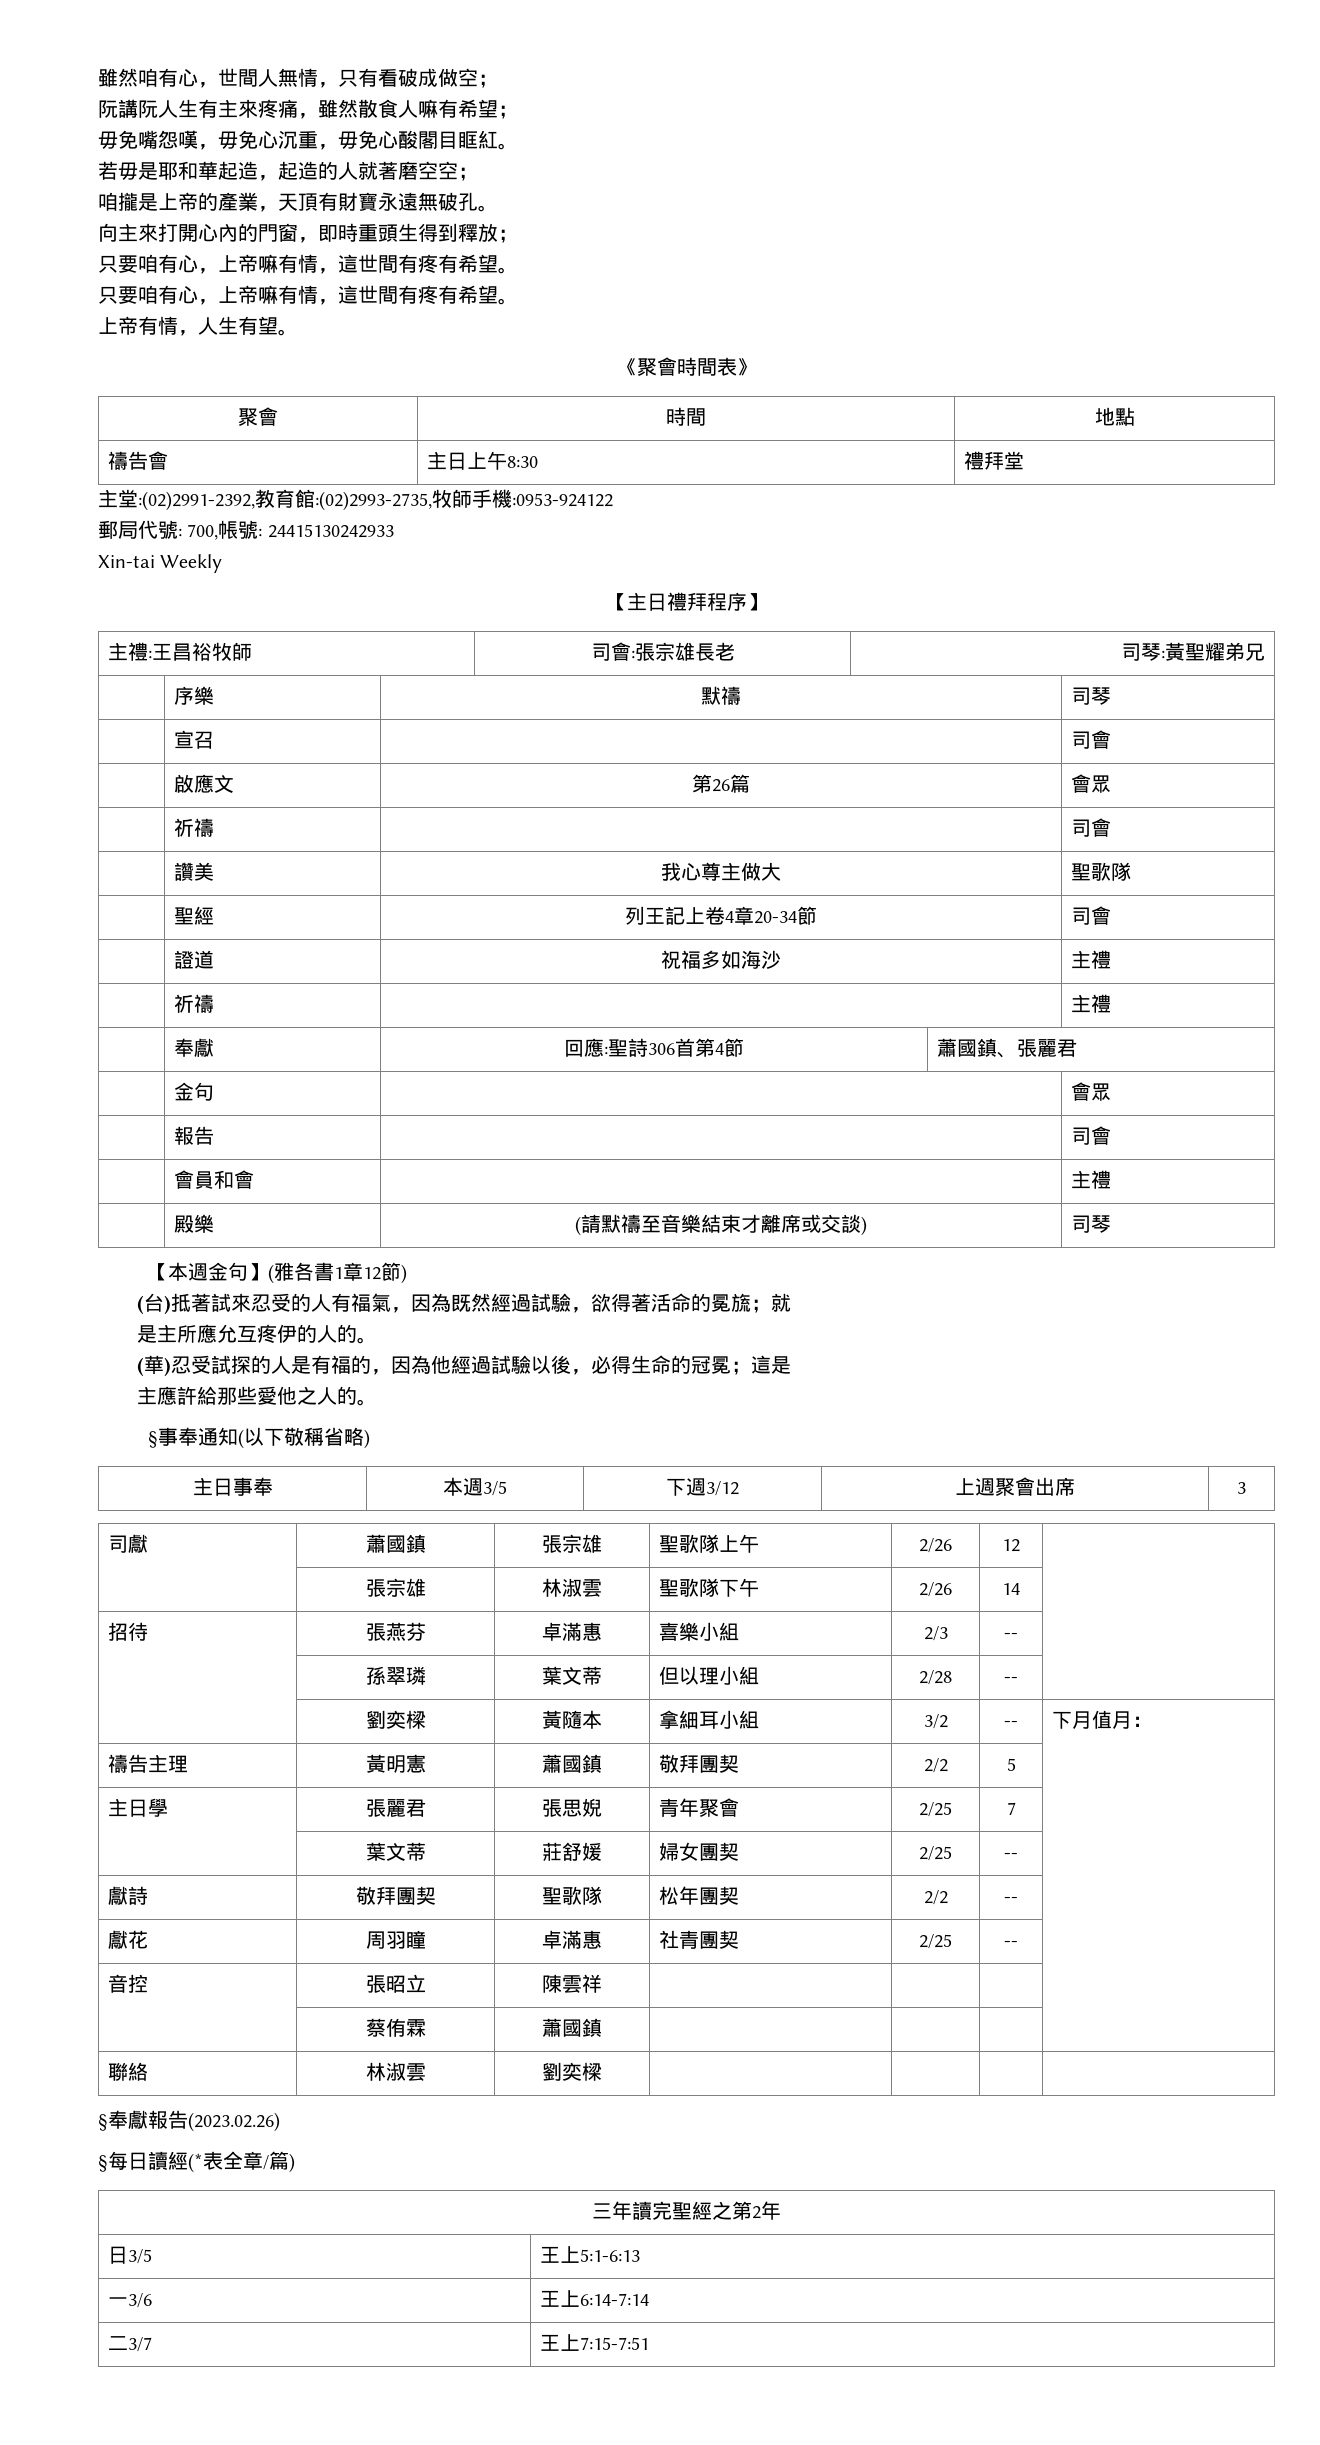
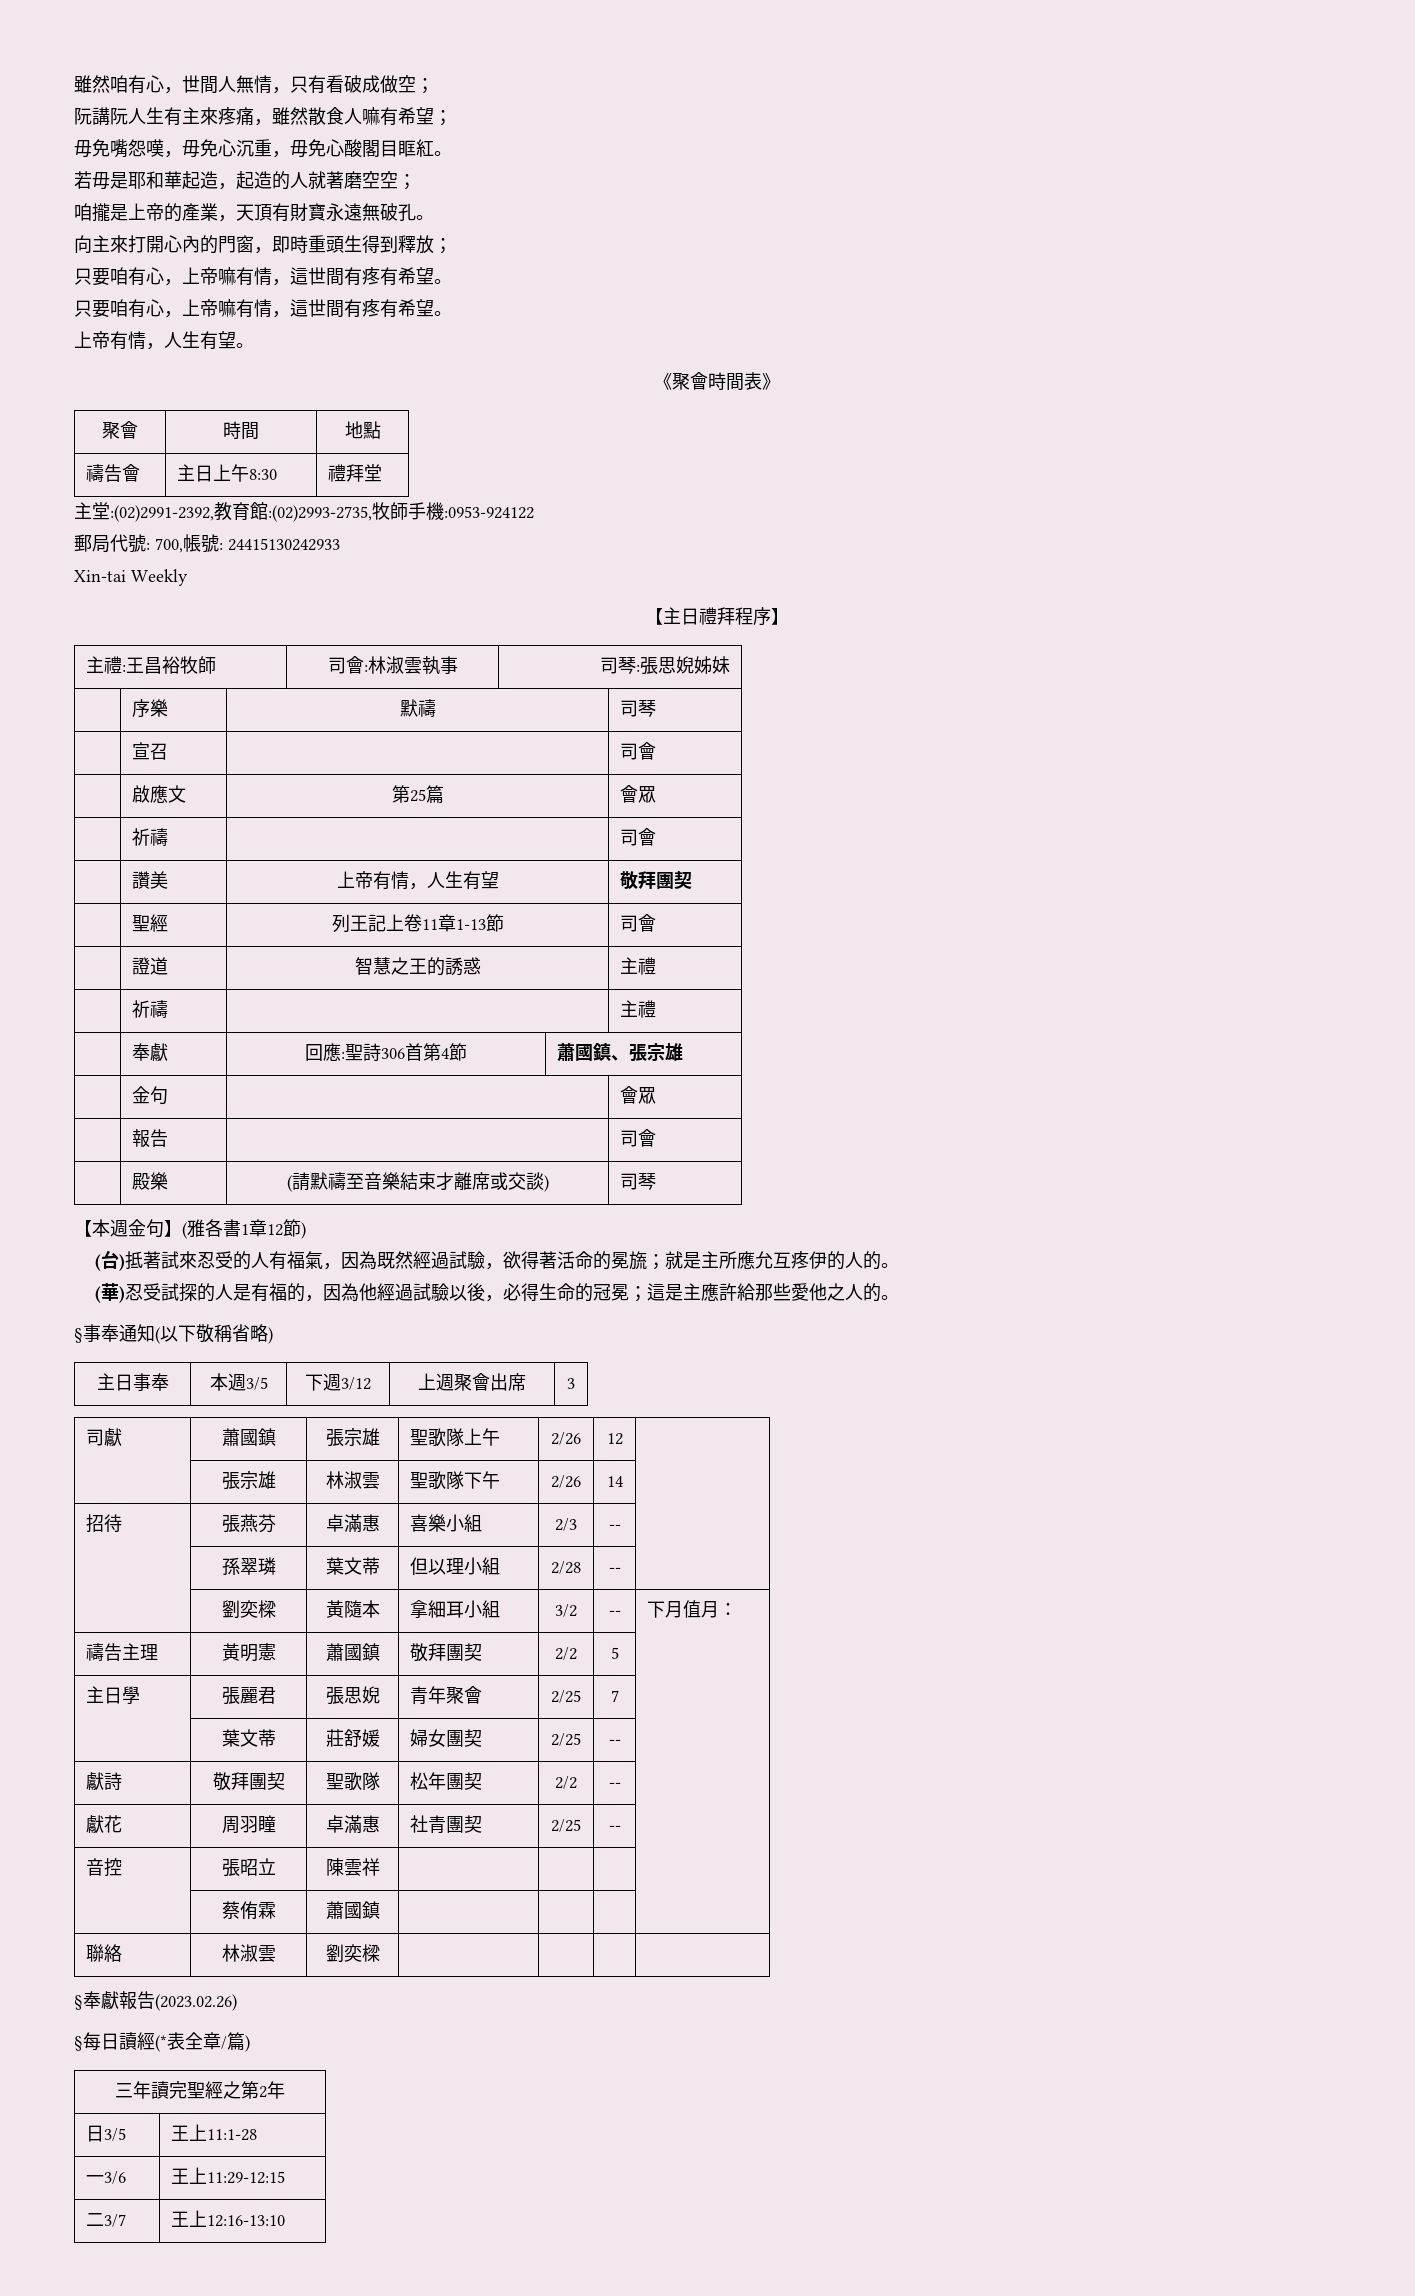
- 主禮:王昌裕牧師 | 司會:張宗雄長老 | 司琴:黃聖耀弟兄
+ 主禮:王昌裕牧師 | 司會:林淑雲執事 | 司琴:張思婗姊妹
- | 啟應文 | 第26篇 | 會眾
+ | 啟應文 | 第25篇 | 會眾
- | 讚美 | 我心尊主做大 | 聖歌隊
+ | 讚美 | 上帝有情，人生有望 | 敬拜團契
- | 聖經 | 列王記上卷4章20-34節 | 司會
+ | 聖經 | 列王記上卷11章1-13節 | 司會
- | 證道 | 祝福多如海沙 | 主禮
+ | 證道 | 智慧之王的誘惑 | 主禮
- | 奉獻 | 回應:聖詩306首第4節 | 蕭國鎮、張麗君
+ | 奉獻 | 回應:聖詩306首第4節 | 蕭國鎮、張宗雄
- | 會員和會 | | 主禮
- (台)抵著試來忍受的人有福氣，因為既然經過試驗，欲得著活命的冕旒；就
- 是主所應允互疼伊的人的。
+ (台)抵著試來忍受的人有福氣，因為既然經過試驗，欲得著活命的冕旒；就是主所應允互疼伊的人的。
- (華)忍受試探的人是有福的，因為他經過試驗以後，必得生命的冠冕；這是
- 主應許給那些愛他之人的。
+ (華)忍受試探的人是有福的，因為他經過試驗以後，必得生命的冠冕；這是主應許給那些愛他之人的。
- 日3/5 | 王上5:1-6:13
+ 日3/5 | 王上11:1-28
- 一3/6 | 王上6:14-7:14
+ 一3/6 | 王上11:29-12:15
- 二3/7 | 王上7:15-7:51
+ 二3/7 | 王上12:16-13:10

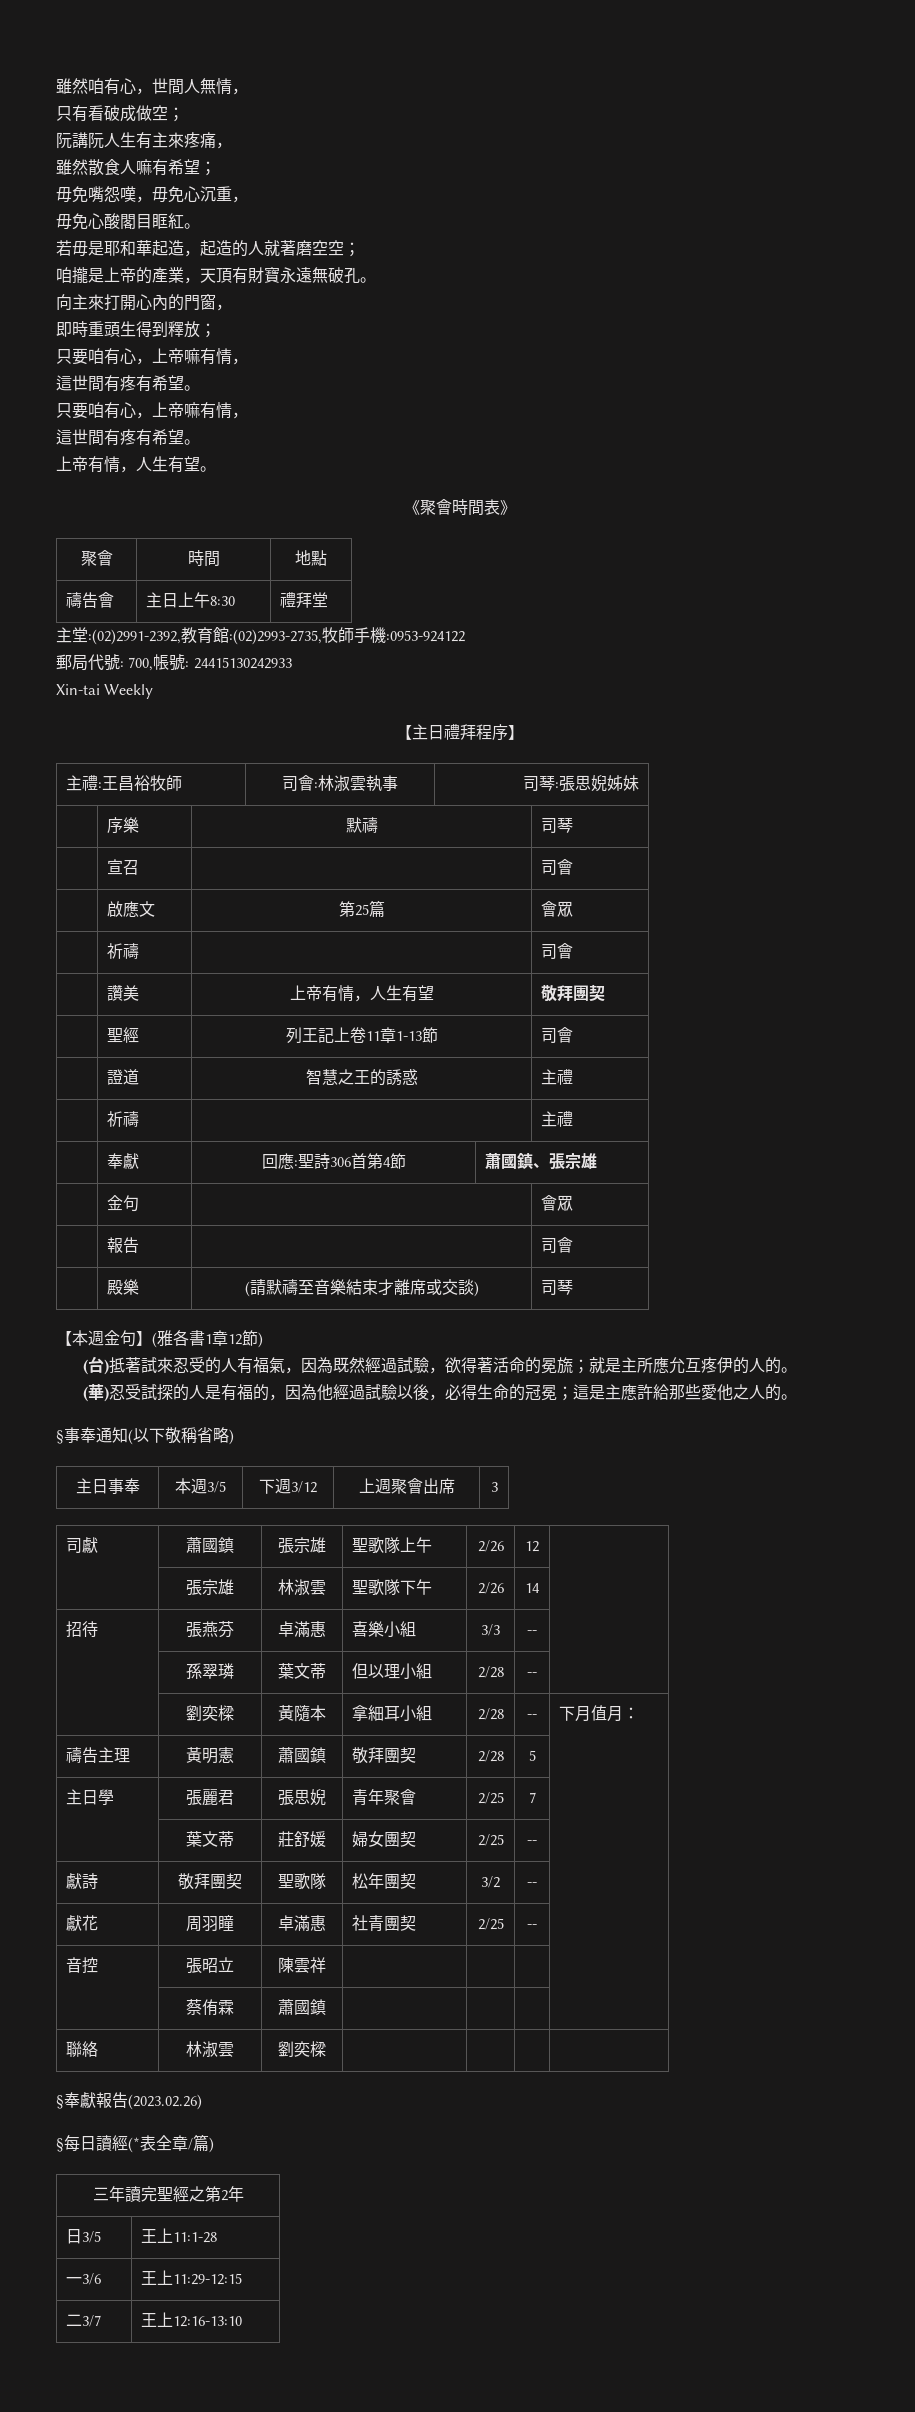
- 雖然咱有心，世間人無情，只有看破成做空；
+ 雖然咱有心，世間人無情，
+ 只有看破成做空；
- 阮講阮人生有主來疼痛，雖然散食人嘛有希望；
+ 阮講阮人生有主來疼痛，
+ 雖然散食人嘛有希望；
- 毋免嘴怨嘆，毋免心沉重，毋免心酸閣目眶紅。
+ 毋免嘴怨嘆，毋免心沉重，
+ 毋免心酸閣目眶紅。
- 向主來打開心內的門窗，即時重頭生得到釋放；
- 只要咱有心，上帝嘛有情，這世間有疼有希望。
- 只要咱有心，上帝嘛有情，這世間有疼有希望。
+ 向主來打開心內的門窗，
+ 即時重頭生得到釋放；
+ 只要咱有心，上帝嘛有情，
+ 這世間有疼有希望。
+ 只要咱有心，上帝嘛有情，
+ 這世間有疼有希望。
- 招待 | 張燕芬 | 卓滿惠 | 喜樂小組 | 2/3 | -- |
+ 招待 | 張燕芬 | 卓滿惠 | 喜樂小組 | 3/3 | -- |
- | 劉奕樑 | 黃隨本 | 拿細耳小組 | 3/2 | -- | 下月值月：
+ | 劉奕樑 | 黃隨本 | 拿細耳小組 | 2/28 | -- | 下月值月：
- 禱告主理 | 黃明憲 | 蕭國鎮 | 敬拜團契 | 2/2 | 5 |
+ 禱告主理 | 黃明憲 | 蕭國鎮 | 敬拜團契 | 2/28 | 5 |
- 獻詩 | 敬拜團契 | 聖歌隊 | 松年團契 | 2/2 | -- |
+ 獻詩 | 敬拜團契 | 聖歌隊 | 松年團契 | 3/2 | -- |

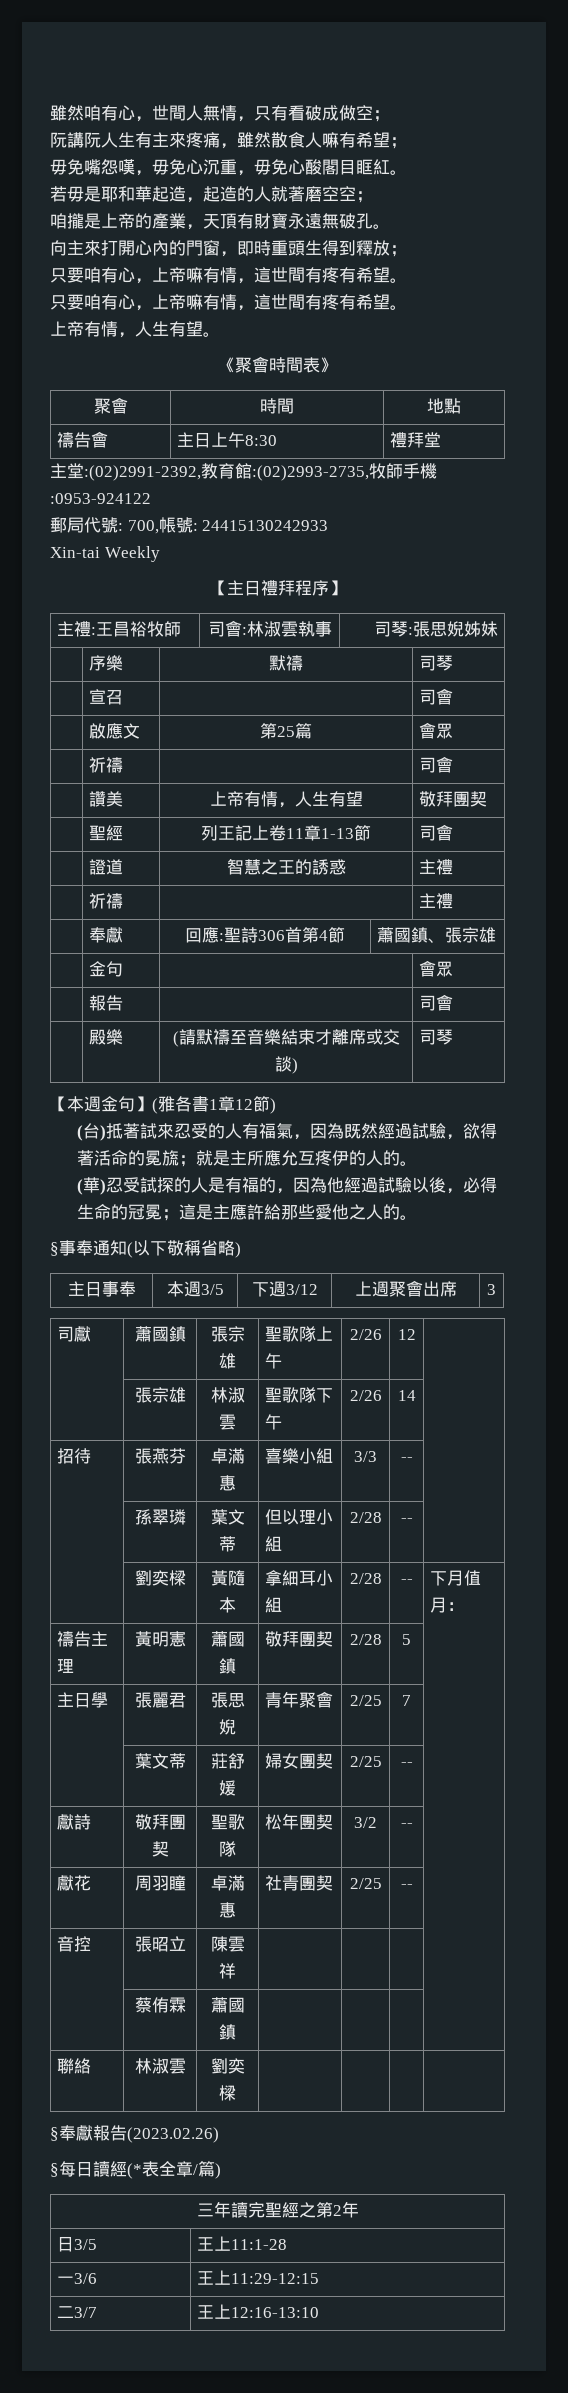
- 雖然咱有心，世間人無情，
- 只有看破成做空；
+ 雖然咱有心，世間人無情，只有看破成做空；
- 阮講阮人生有主來疼痛，
- 雖然散食人嘛有希望；
+ 阮講阮人生有主來疼痛，雖然散食人嘛有希望；
- 毋免嘴怨嘆，毋免心沉重，
- 毋免心酸閣目眶紅。
+ 毋免嘴怨嘆，毋免心沉重，毋免心酸閣目眶紅。
- 向主來打開心內的門窗，
- 即時重頭生得到釋放；
- 只要咱有心，上帝嘛有情，
- 這世間有疼有希望。
- 只要咱有心，上帝嘛有情，
- 這世間有疼有希望。
+ 向主來打開心內的門窗，即時重頭生得到釋放；
+ 只要咱有心，上帝嘛有情，這世間有疼有希望。
+ 只要咱有心，上帝嘛有情，這世間有疼有希望。

